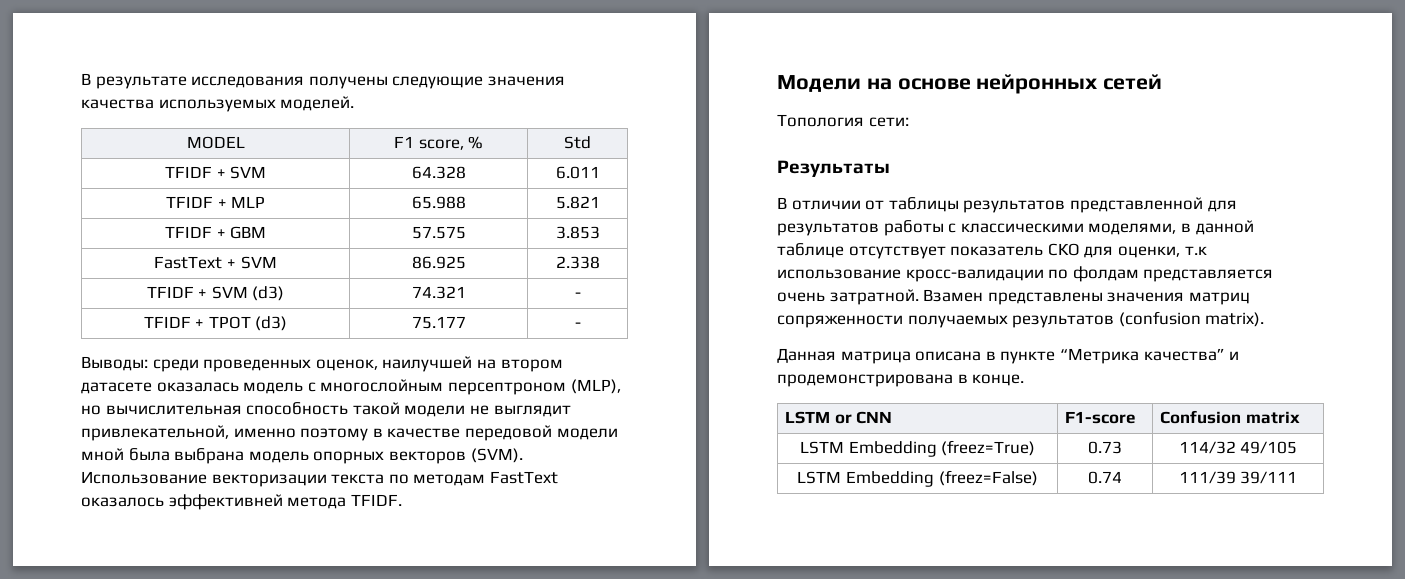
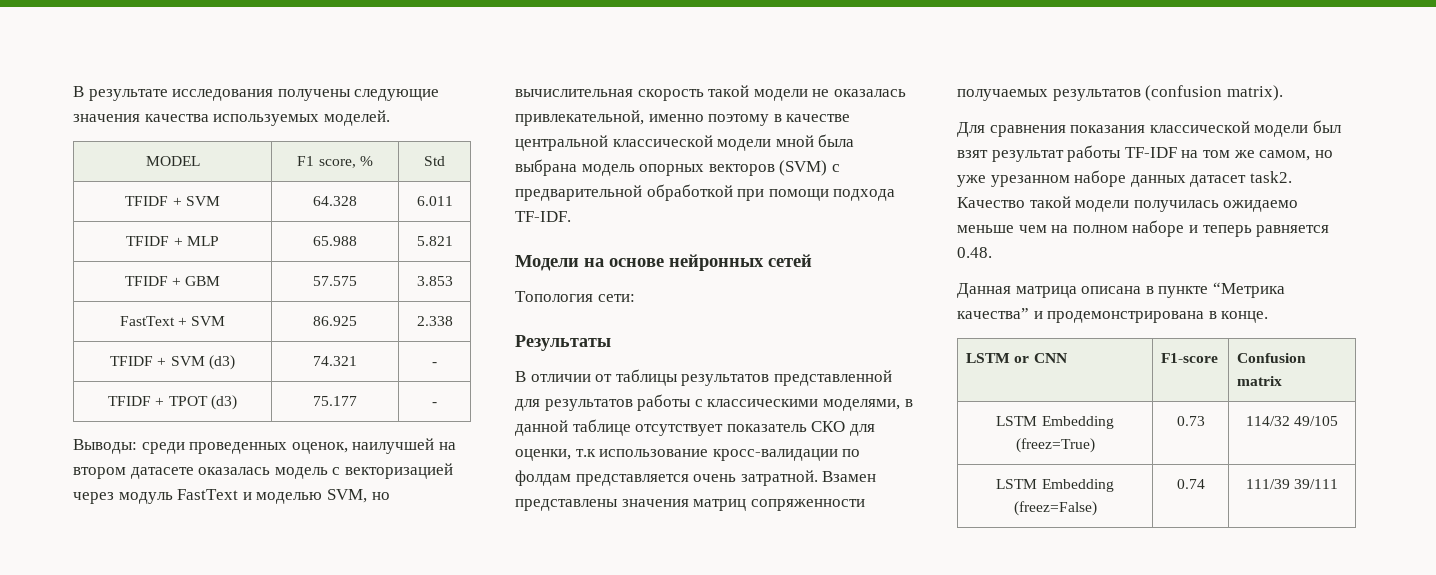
- Выводы: среди проведенных оценок, наилучшей на втором датасете оказалась модель с многослойным персептроном (MLP), но вычислительная способность такой модели не выглядит привлекательной, именно поэтому в качестве передовой модели мной была выбрана модель опорных векторов (SVM). Использование векторизации текста по методам FastText оказалось эффективней метода TFIDF.
+ Выводы: среди проведенных оценок, наилучшей на втором датасете оказалась модель с векторизацией через модуль FastText и моделью SVM, но вычислительная скорость такой модели не оказалась привлекательной, именно поэтому в качестве центральной классической модели мной была выбрана модель опорных векторов (SVM) с предварительной обработкой при помощи подхода TF-IDF.
+ Для сравнения показания классической модели был взят результат работы TF-IDF на том же самом, но уже урезанном наборе данных датасет task2. Качество такой модели получилась ожидаемо меньше чем на полном наборе и теперь равняется 0.48.

